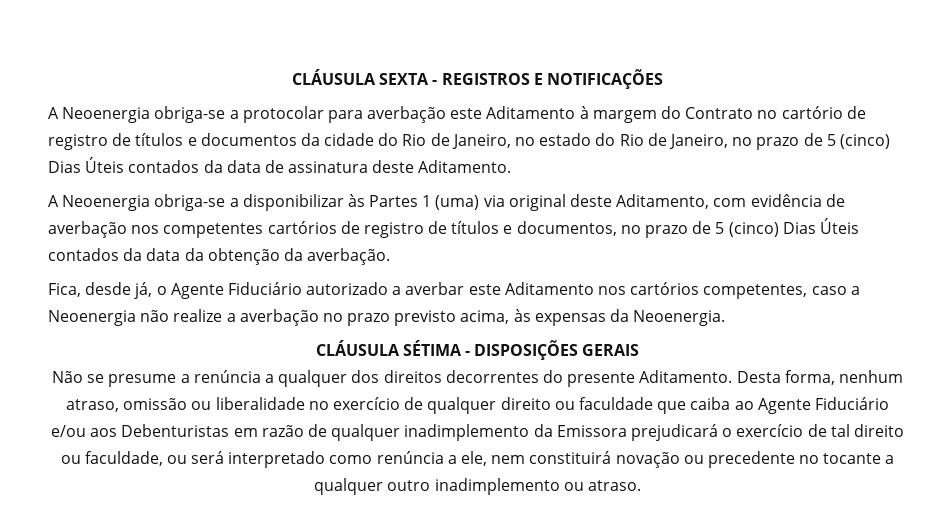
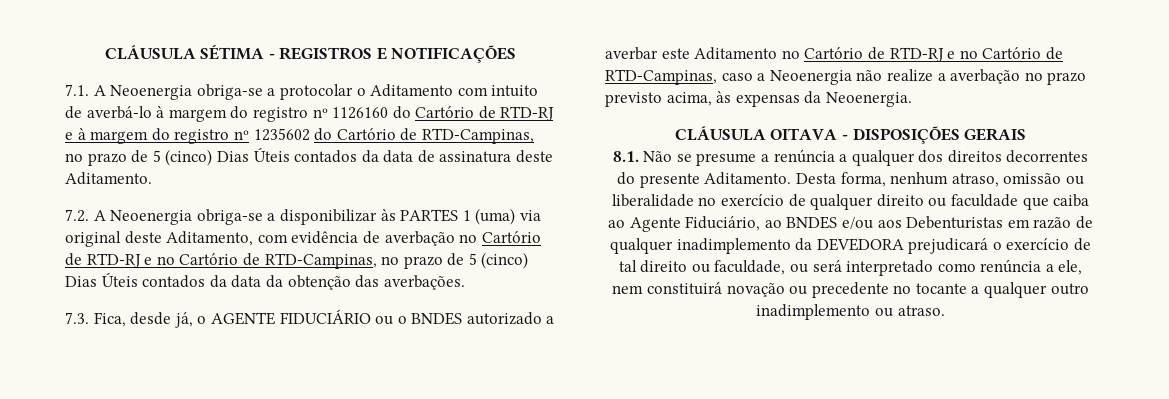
- CLÁUSULA SEXTA - REGISTROS E NOTIFICAÇÕES
+ CLÁUSULA SÉTIMA - REGISTROS E NOTIFICAÇÕES
- A Neoenergia obriga-se a protocolar para averbação este Aditamento à margem do Contrato no cartório de registro de títulos e documentos da cidade do Rio de Janeiro, no estado do Rio de Janeiro, no prazo de 5 (cinco) Dias Úteis contados da data de assinatura deste Aditamento.
+ 7.1. A Neoenergia obriga-se a protocolar o Aditamento com intuito de averbá-lo à margem do registro nº 1126160 do Cartório de RTD-RJ e à margem do registro nº 1235602 do Cartório de RTD-Campinas, no prazo de 5 (cinco) Dias Úteis contados da data de assinatura deste Aditamento.
- A Neoenergia obriga-se a disponibilizar às Partes 1 (uma) via original deste Aditamento, com evidência de averbação nos competentes cartórios de registro de títulos e documentos, no prazo de 5 (cinco) Dias Úteis contados da data da obtenção da averbação.
- Fica, desde já, o Agente Fiduciário autorizado a averbar este Aditamento nos cartórios competentes, caso a Neoenergia não realize a averbação no prazo previsto acima, às expensas da Neoenergia.
+ 7.2. A Neoenergia obriga-se a disponibilizar às PARTES 1 (uma) via original deste Aditamento, com evidência de averbação no Cartório de RTD-RJ e no Cartório de RTD-Campinas, no prazo de 5 (cinco) Dias Úteis contados da data da obtenção das averbações.
+ 7.3. Fica, desde já, o AGENTE FIDUCIÁRIO ou o BNDES autorizado a averbar este Aditamento no Cartório de RTD-RJ e no Cartório de RTD-Campinas, caso a Neoenergia não realize a averbação no prazo previsto acima, às expensas da Neoenergia.
- CLÁUSULA SÉTIMA - DISPOSIÇÕES GERAIS
+ CLÁUSULA OITAVA - DISPOSIÇÕES GERAIS
- Não se presume a renúncia a qualquer dos direitos decorrentes do presente Aditamento.
+ 8.1. Não se presume a renúncia a qualquer dos direitos decorrentes do presente Aditamento.
- Desta forma, nenhum atraso, omissão ou liberalidade no exercício de qualquer direito ou faculdade que caiba ao Agente Fiduciário e/ou aos Debenturistas em razão de qualquer inadimplemento da Emissora prejudicará o exercício de tal direito ou faculdade, ou será interpretado como renúncia a ele, nem constituirá novação ou precedente no tocante a qualquer outro inadimplemento ou atraso.
+ Desta forma, nenhum atraso, omissão ou liberalidade no exercício de qualquer direito ou faculdade que caiba ao Agente Fiduciário, ao BNDES e/ou aos Debenturistas em razão de qualquer inadimplemento da DEVEDORA prejudicará o exercício de tal direito ou faculdade, ou será interpretado como renúncia a ele, nem constituirá novação ou precedente no tocante a qualquer outro inadimplemento ou atraso.

